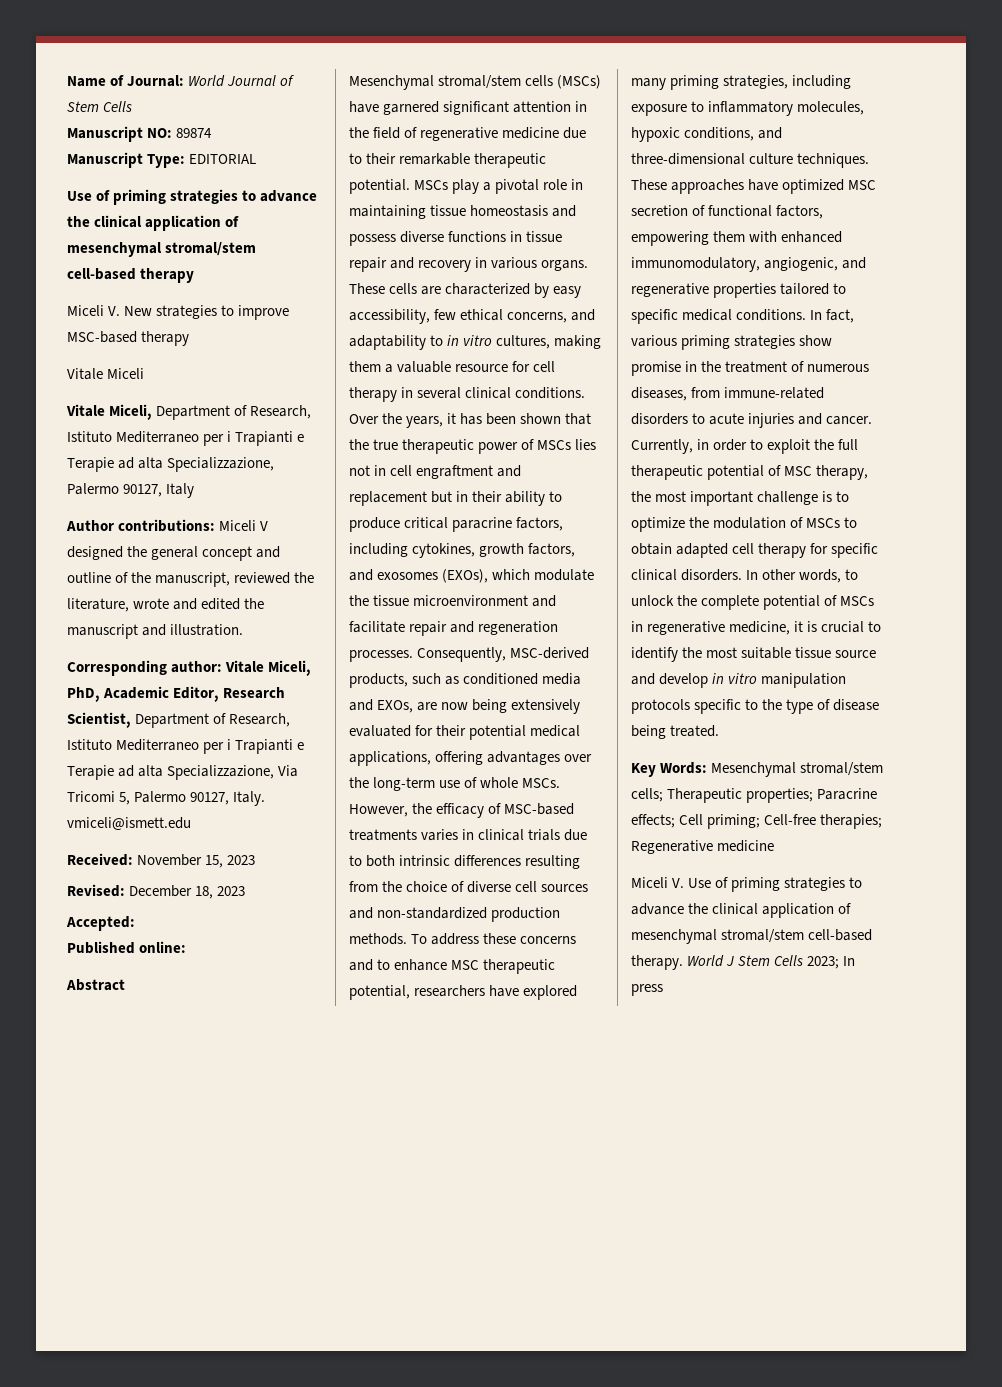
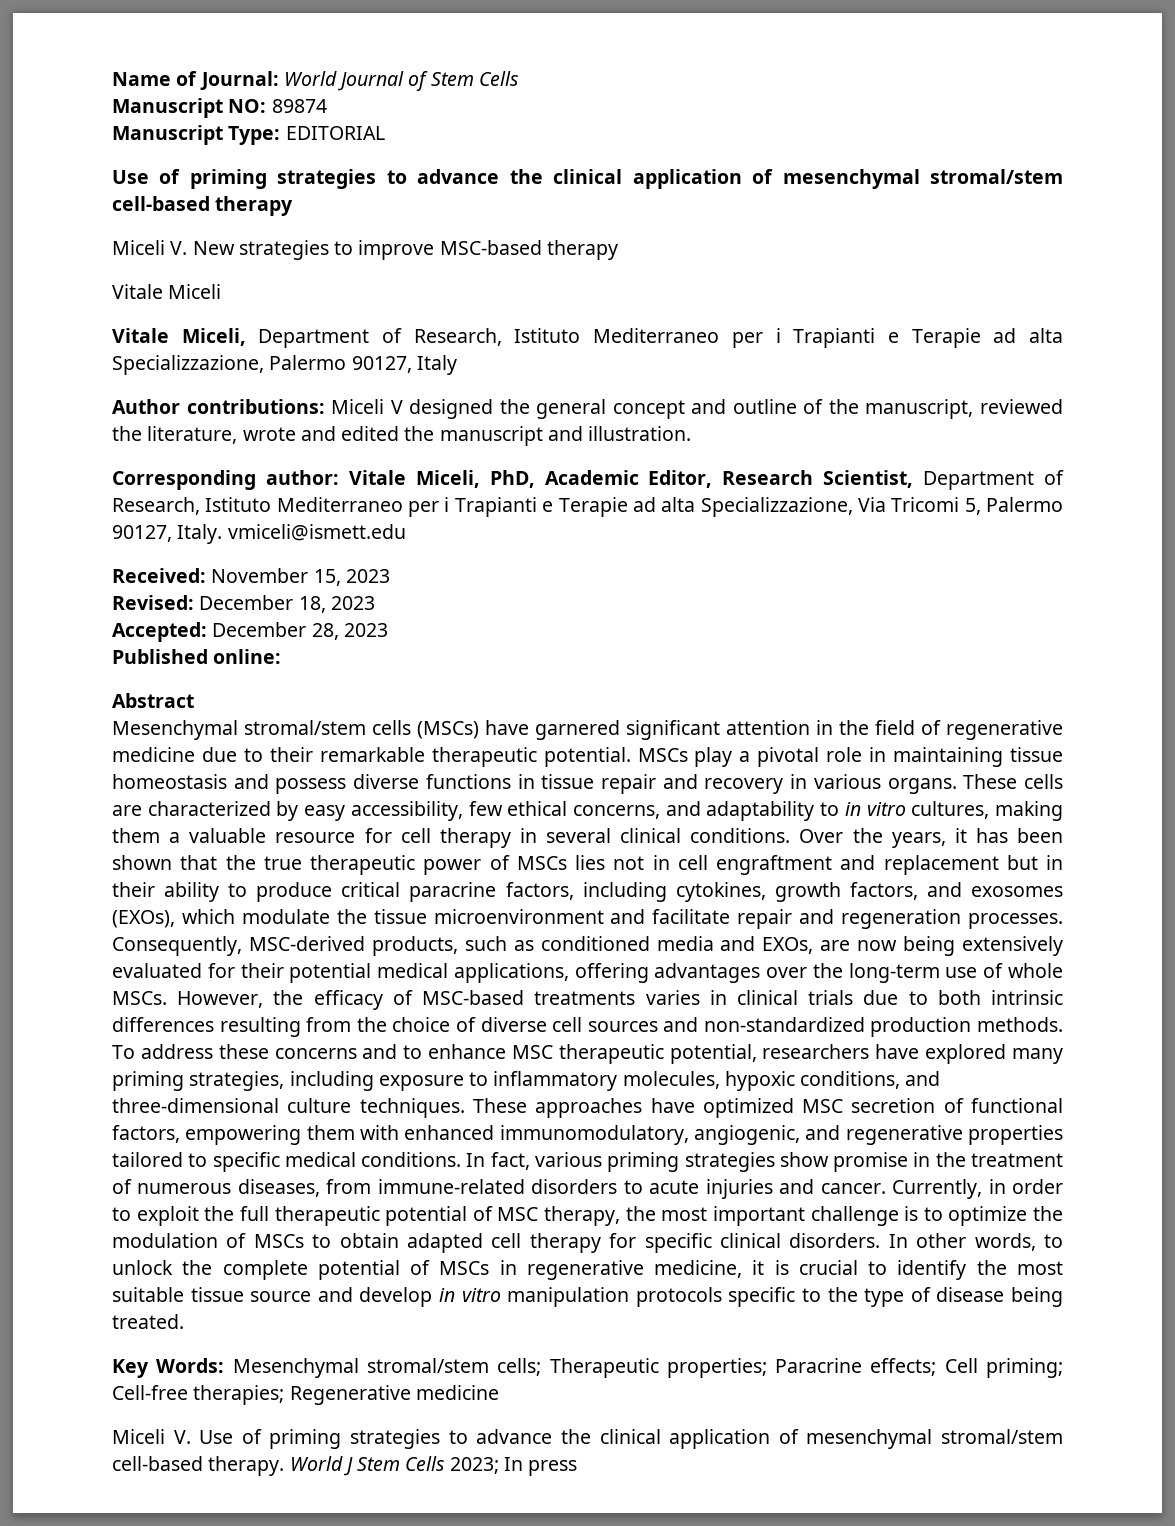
- Accepted:
+ Accepted: December 28, 2023

